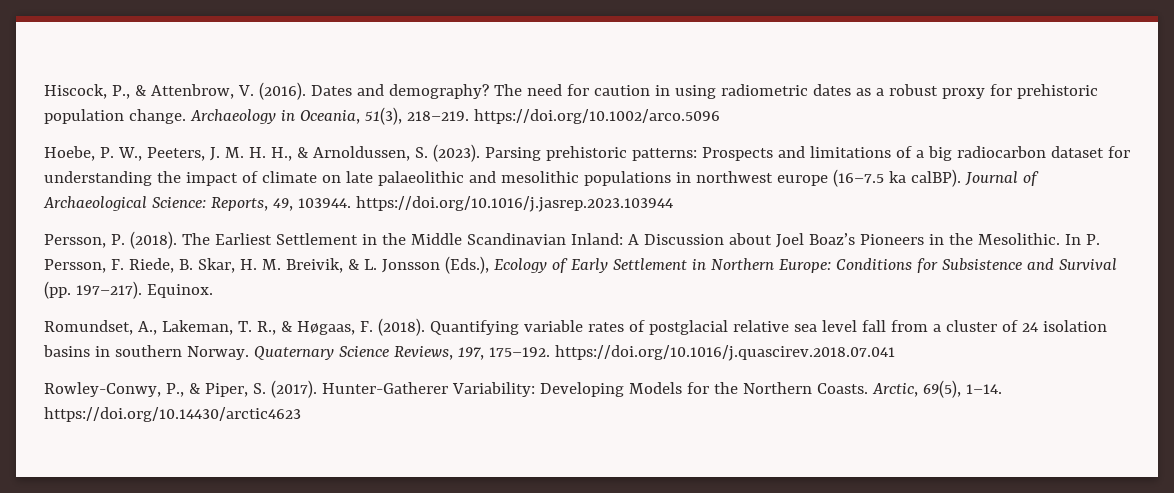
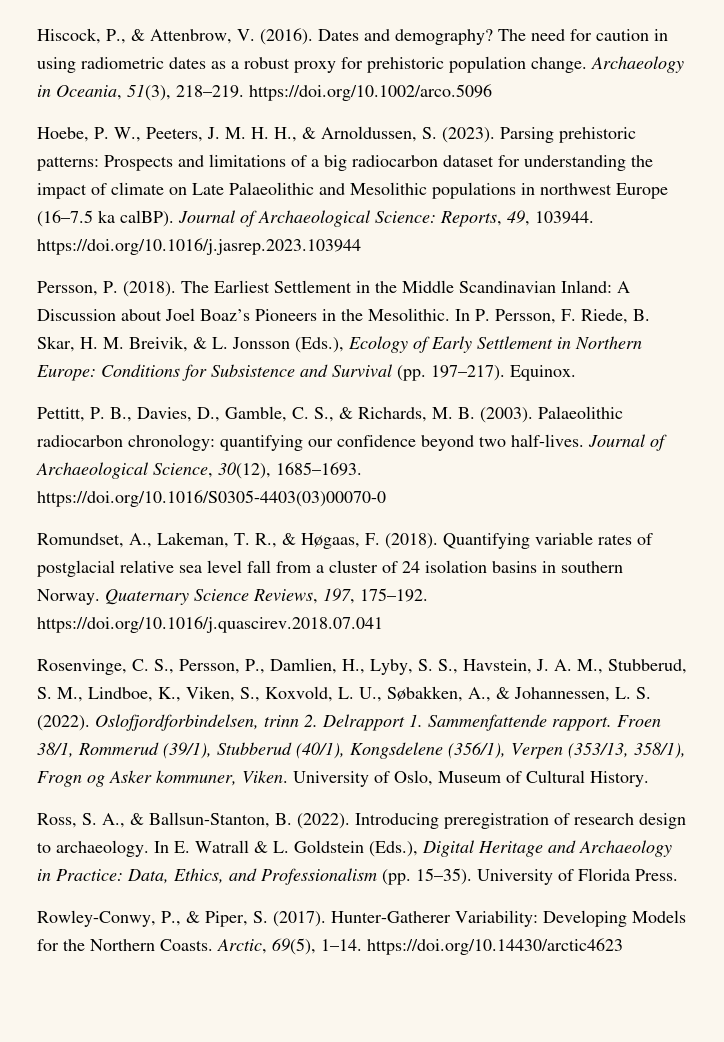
- Parsing prehistoric patterns: Prospects and limitations of a big radiocarbon dataset for understanding the impact of climate on late palaeolithic and mesolithic populations in northwest europe (16–7.5 ka calBP).
+ Parsing prehistoric patterns: Prospects and limitations of a big radiocarbon dataset for understanding the impact of climate on Late Palaeolithic and Mesolithic populations in northwest Europe (16–7.5 ka calBP).
+ Pettitt, P. B., Davies, D., Gamble, C. S., & Richards, M. B. (2003). Palaeolithic radiocarbon chronology: quantifying our confidence beyond two half-lives. Journal of Archaeological Science, 30(12), 1685–1693. https://doi.org/10.1016/S0305-4403(03)00070-0
+ Rosenvinge, C. S., Persson, P., Damlien, H., Lyby, S. S., Havstein, J. A. M., Stubberud, S. M., Lindboe, K., Viken, S., Koxvold, L. U., Søbakken, A., & Johannessen, L. S. (2022). Oslofjordforbindelsen, trinn 2. Delrapport 1. Sammenfattende rapport. Froen 38/1, Rommerud (39/1), Stubberud (40/1), Kongsdelene (356/1), Verpen (353/13, 358/1), Frogn og Asker kommuner, Viken. University of Oslo, Museum of Cultural History.
+ Ross, S. A., & Ballsun-Stanton, B. (2022). Introducing preregistration of research design to archaeology. In E. Watrall & L. Goldstein (Eds.), Digital Heritage and Archaeology in Practice: Data, Ethics, and Professionalism (pp. 15–35). University of Florida Press.

